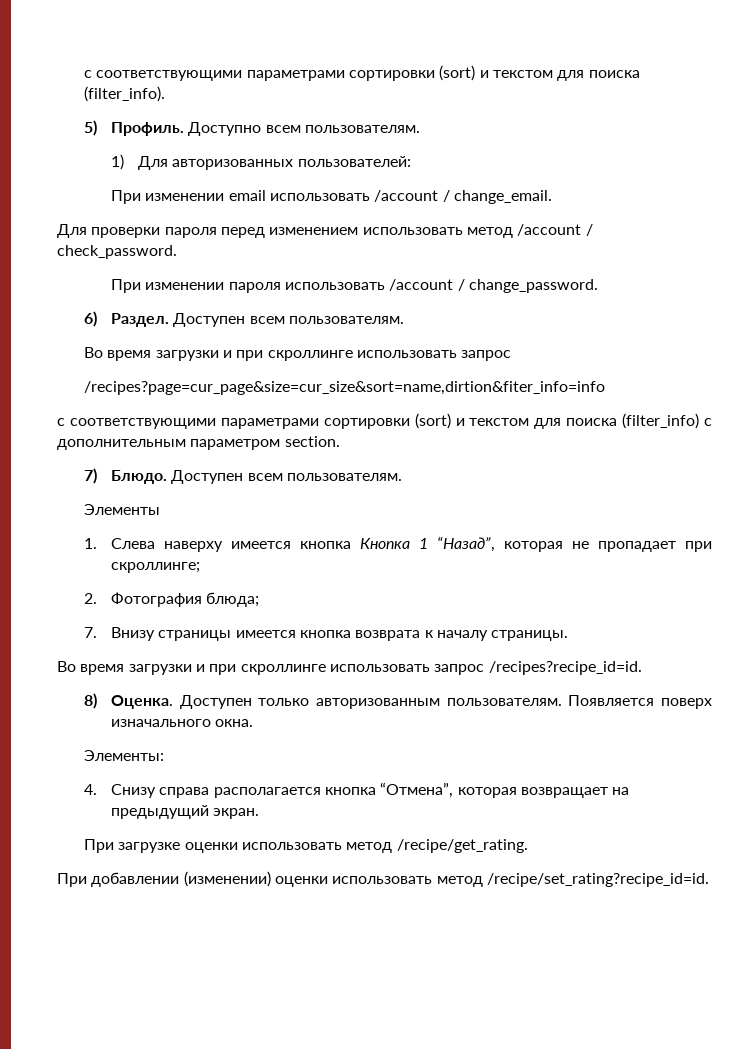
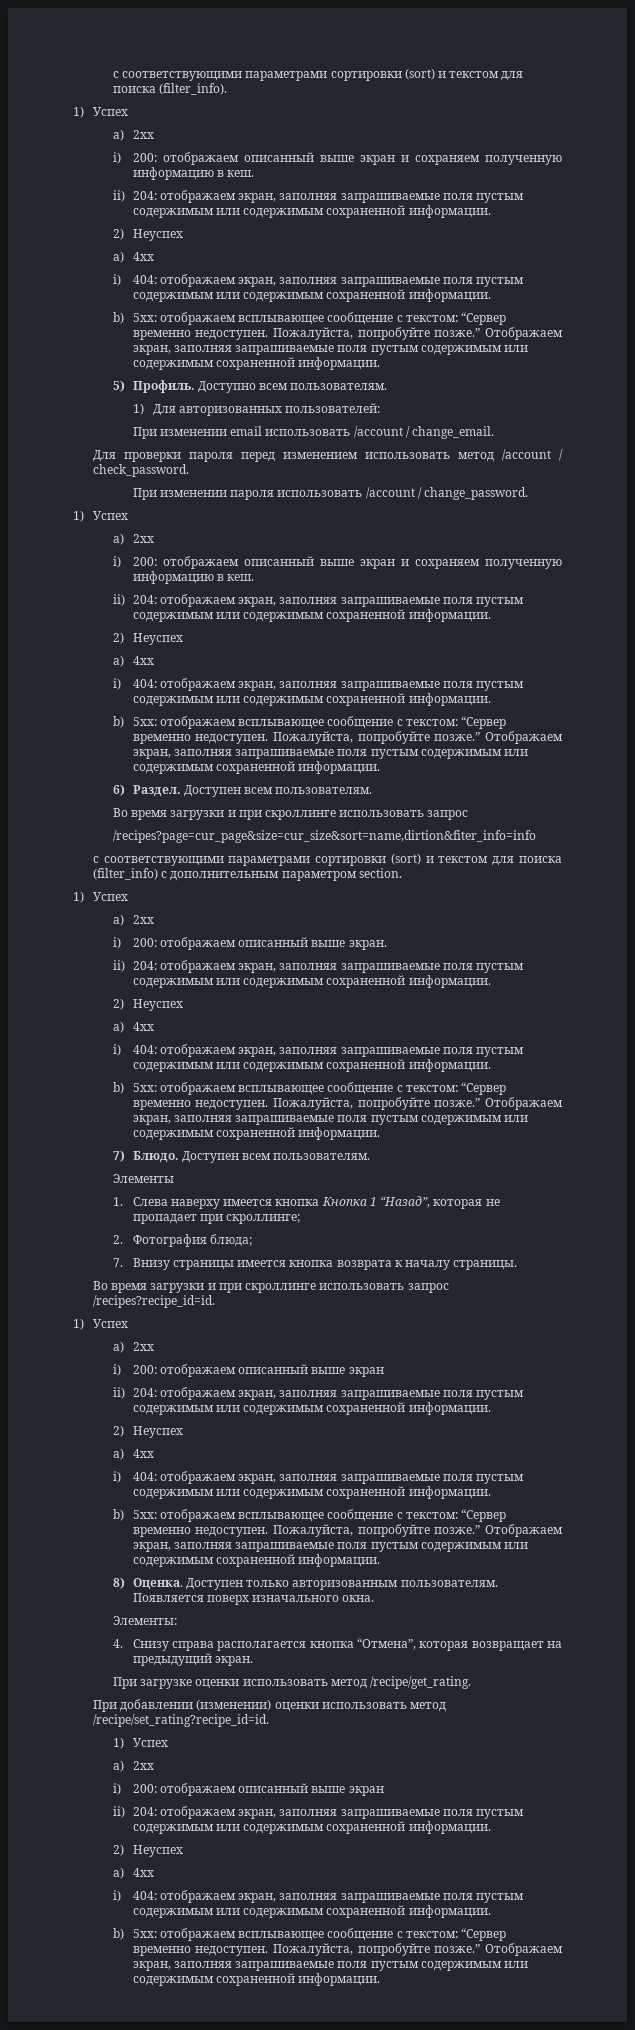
  с соответствующими параметрами сортировки (sort) и текстом для поиска (filter_info).
+ 1) Успех
+ a) 2xx
+ i) 200: отображаем описанный выше экран и сохраняем полученную информацию в кеш.
+ ii) 204: отображаем экран, заполняя запрашиваемые поля пустым содержимым или содержимым сохраненной информации.
+ 2) Неуспех
+ a) 4xx
+ i) 404: отображаем экран, заполняя запрашиваемые поля пустым содержимым или содержимым сохраненной информации.
+ b) 5xx: отображаем всплывающее сообщение с текстом: “Сервер временно недоступен. Пожалуйста, попробуйте позже.” Отображаем экран, заполняя запрашиваемые поля пустым содержимым или содержимым сохраненной информации.
  При изменении пароля использовать /account / change_password.
+ 1) Успех
+ a) 2xx
+ i) 200: отображаем описанный выше экран и сохраняем полученную информацию в кеш.
+ ii) 204: отображаем экран, заполняя запрашиваемые поля пустым содержимым или содержимым сохраненной информации.
+ 2) Неуспех
+ a) 4xx
+ i) 404: отображаем экран, заполняя запрашиваемые поля пустым содержимым или содержимым сохраненной информации.
+ b) 5xx: отображаем всплывающее сообщение с текстом: “Сервер временно недоступен. Пожалуйста, попробуйте позже.” Отображаем экран, заполняя запрашиваемые поля пустым содержимым или содержимым сохраненной информации.
  с соответствующими параметрами сортировки (sort) и текстом для поиска (filter_info) с дополнительным параметром section.
+ 1) Успех
+ a) 2xx
+ i) 200: отображаем описанный выше экран.
+ ii) 204: отображаем экран, заполняя запрашиваемые поля пустым содержимым или содержимым сохраненной информации.
+ 2) Неуспех
+ a) 4xx
+ i) 404: отображаем экран, заполняя запрашиваемые поля пустым содержимым или содержимым сохраненной информации.
+ b) 5xx: отображаем всплывающее сообщение с текстом: “Сервер временно недоступен. Пожалуйста, попробуйте позже.” Отображаем экран, заполняя запрашиваемые поля пустым содержимым или содержимым сохраненной информации.
  Во время загрузки и при скроллинге использовать запрос /recipes?recipe_id=id.
+ 1) Успех
+ a) 2xx
+ i) 200: отображаем описанный выше экран
+ ii) 204: отображаем экран, заполняя запрашиваемые поля пустым содержимым или содержимым сохраненной информации.
+ 2) Неуспех
+ a) 4xx
+ i) 404: отображаем экран, заполняя запрашиваемые поля пустым содержимым или содержимым сохраненной информации.
+ b) 5xx: отображаем всплывающее сообщение с текстом: “Сервер временно недоступен. Пожалуйста, попробуйте позже.” Отображаем экран, заполняя запрашиваемые поля пустым содержимым или содержимым сохраненной информации.
  При добавлении (изменении) оценки использовать метод /recipe/set_rating?recipe_id=id.
+ 1) Успех
+ a) 2xx
+ i) 200: отображаем описанный выше экран
+ ii) 204: отображаем экран, заполняя запрашиваемые поля пустым содержимым или содержимым сохраненной информации.
+ 2) Неуспех
+ a) 4xx
+ i) 404: отображаем экран, заполняя запрашиваемые поля пустым содержимым или содержимым сохраненной информации.
+ b) 5xx: отображаем всплывающее сообщение с текстом: “Сервер временно недоступен. Пожалуйста, попробуйте позже.” Отображаем экран, заполняя запрашиваемые поля пустым содержимым или содержимым сохраненной информации.

